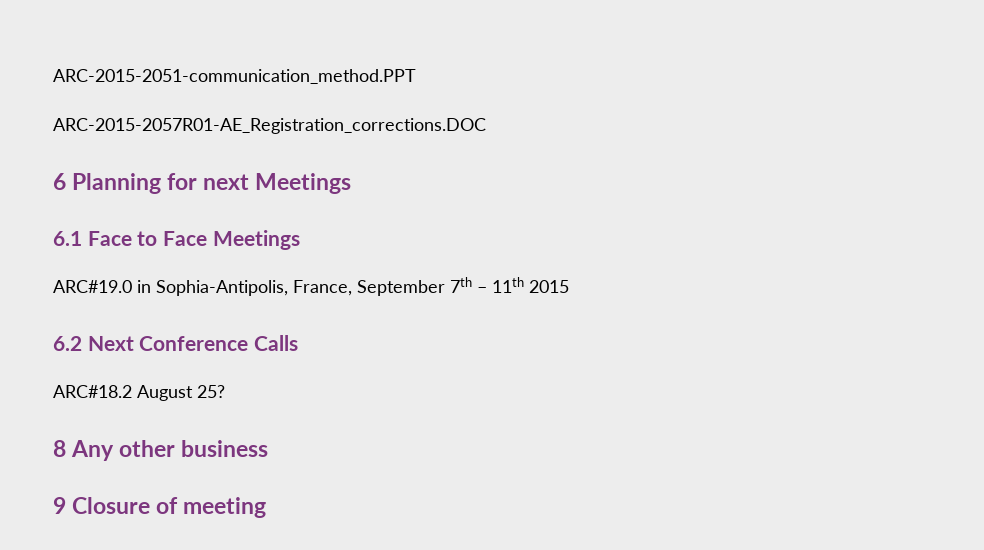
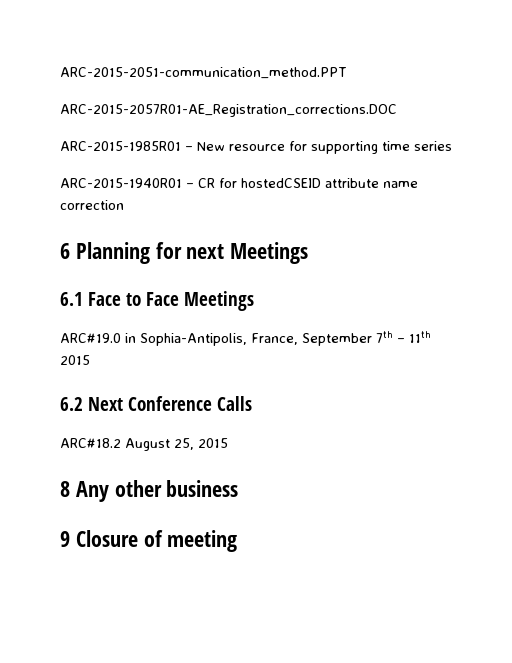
+ ARC-2015-1985R01 – New resource for supporting time series
+ ARC-2015-1940R01 – CR for hostedCSEID attribute name correction
- ARC#18.2 August 25?
+ ARC#18.2 August 25, 2015

